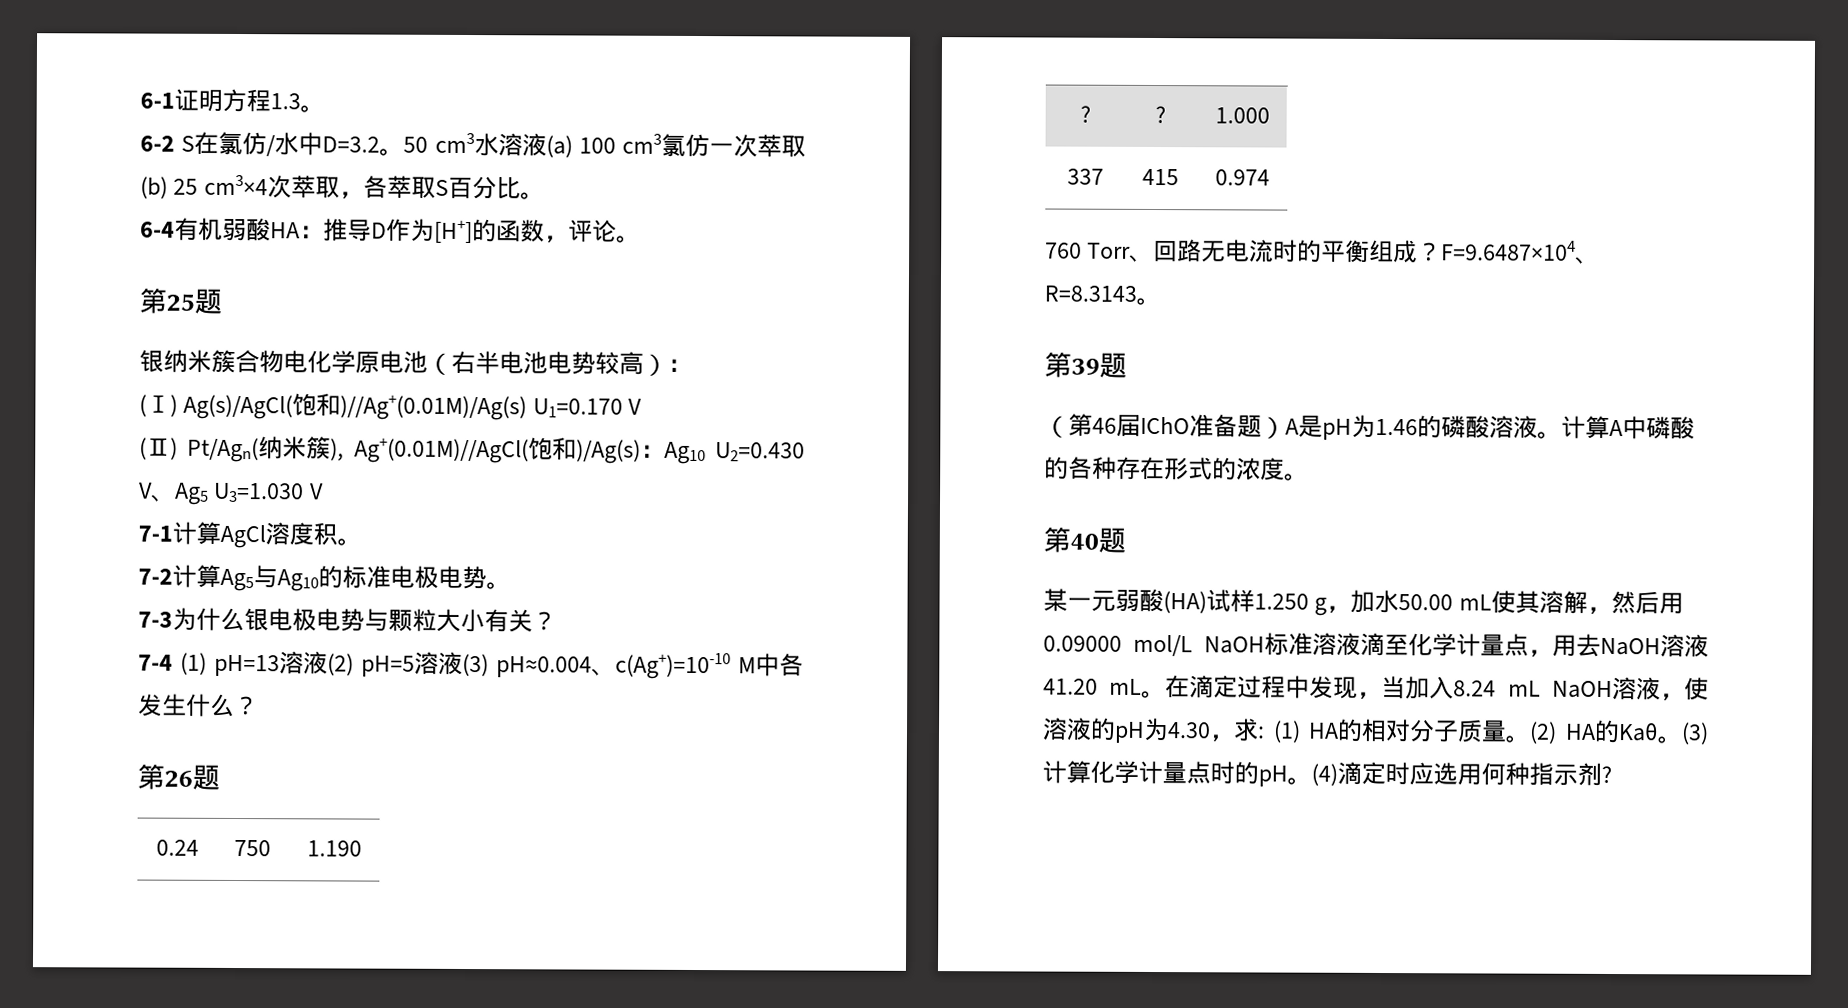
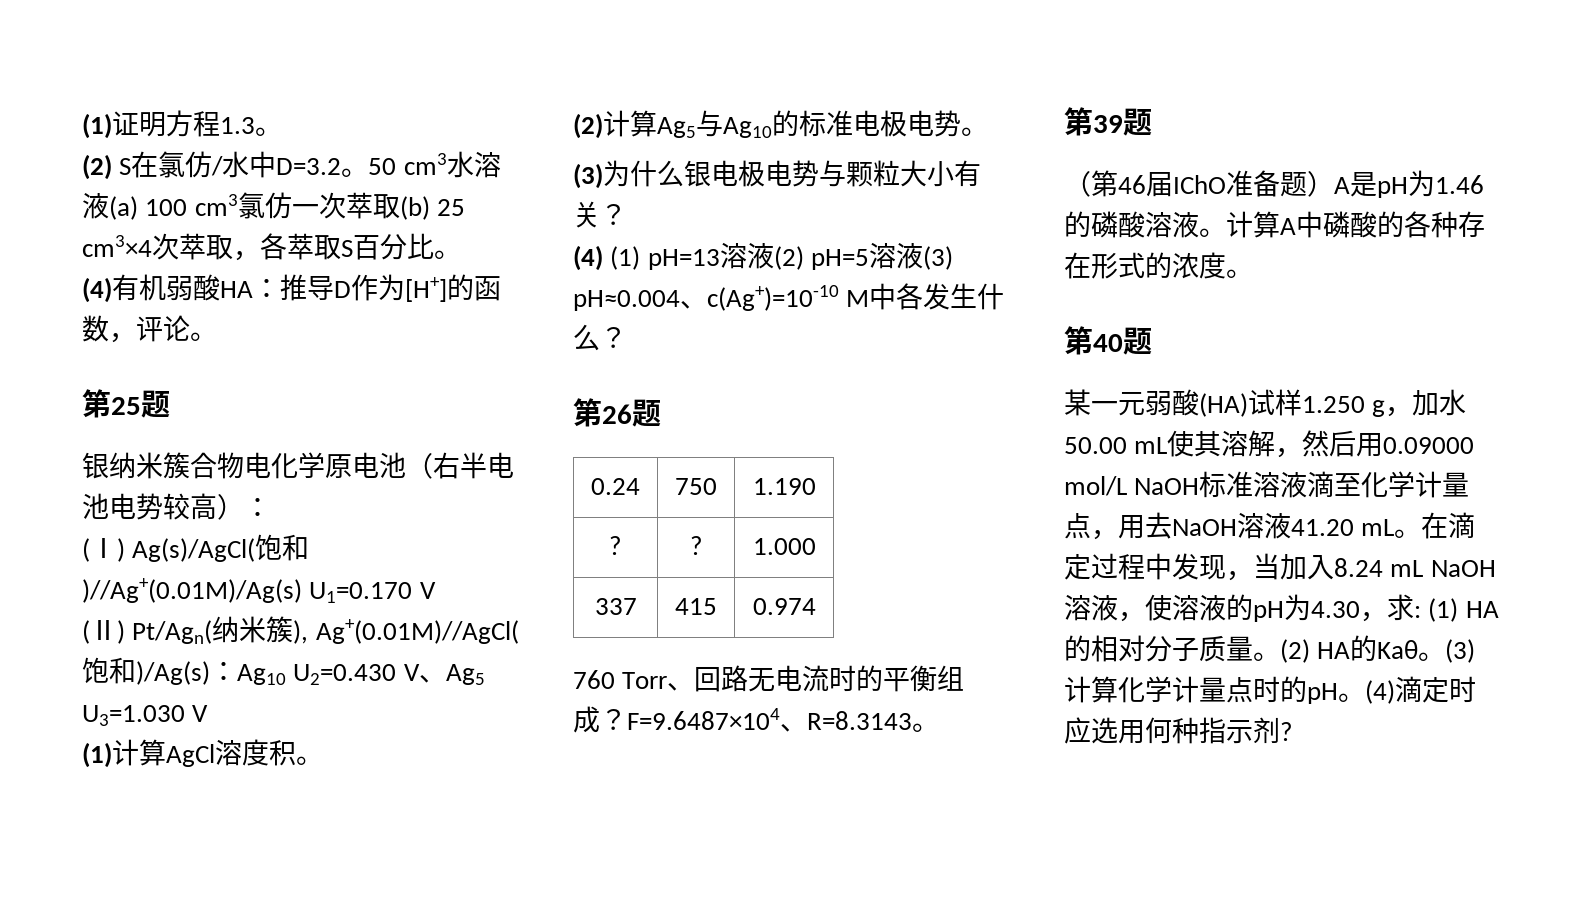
- 6-1证明方程1.3。
+ (1)证明方程1.3。
- 6-2 S在氯仿/水中D=3.2。
+ (2) S在氯仿/水中D=3.2。
- 6-4有机弱酸HA：推导D作为[H+]的函数，评论。
+ (4)有机弱酸HA：推导D作为[H+]的函数，评论。
- 7-1计算AgCl溶度积。
+ (1)计算AgCl溶度积。
- 7-2计算Ag5与Ag10的标准电极电势。
+ (2)计算Ag5与Ag10的标准电极电势。
- 7-3为什么银电极电势与颗粒大小有关？
+ (3)为什么银电极电势与颗粒大小有关？
- 7-4 (1) pH=13溶液(2) pH=5溶液(3) pH≈0.004、c(Ag+)=10-10 M中各发生什么？
+ (4) (1) pH=13溶液(2) pH=5溶液(3) pH≈0.004、c(Ag+)=10-10 M中各发生什么？

